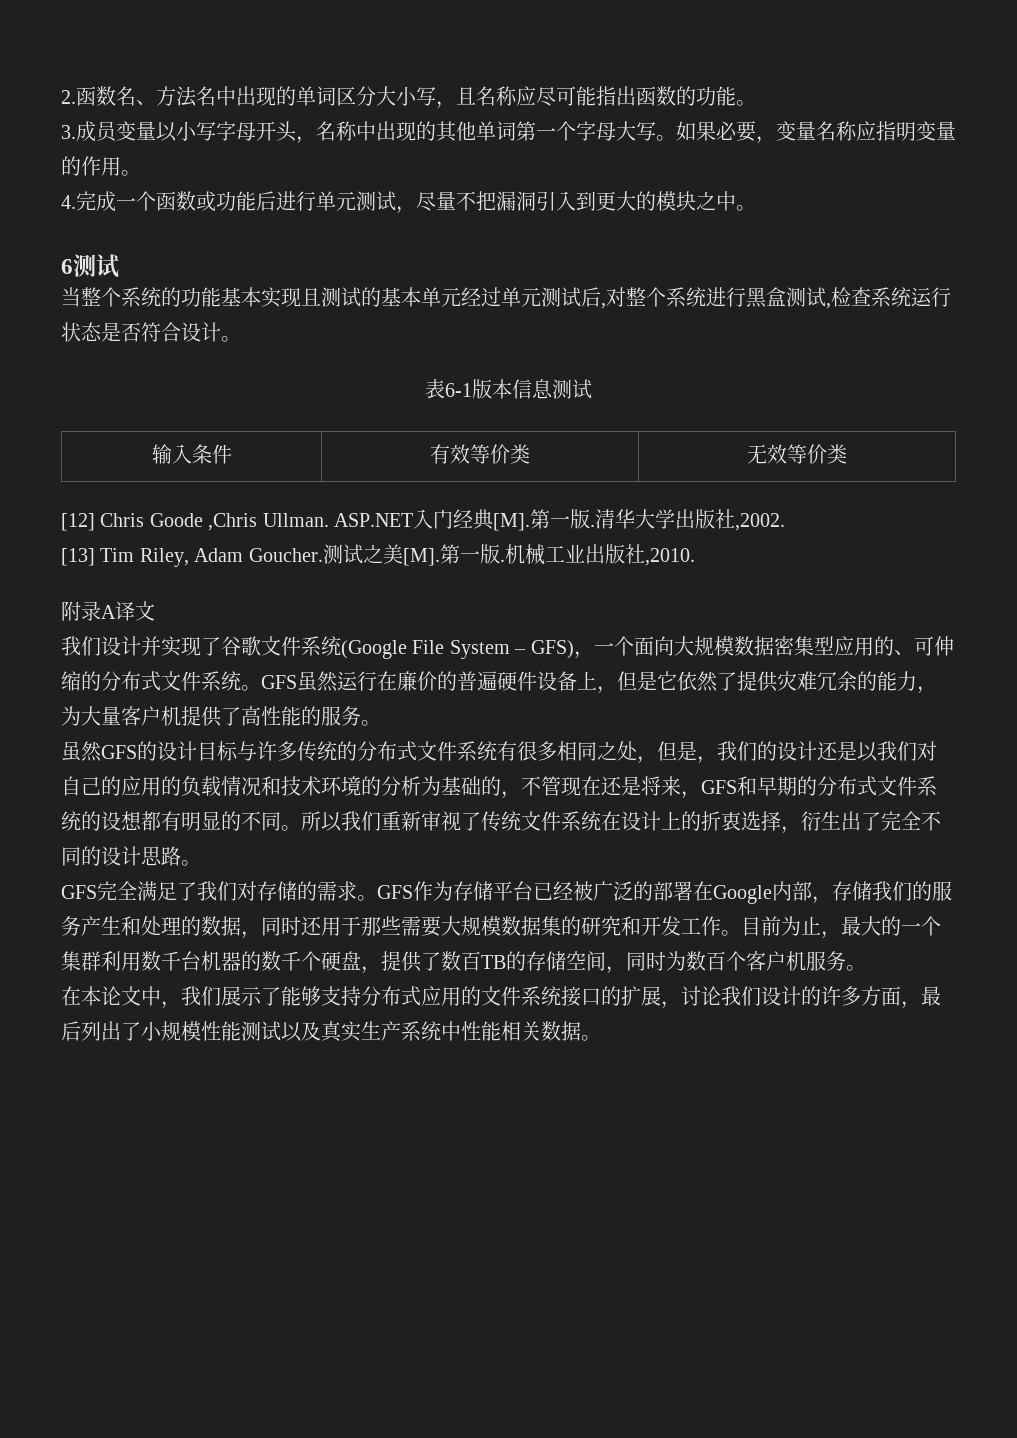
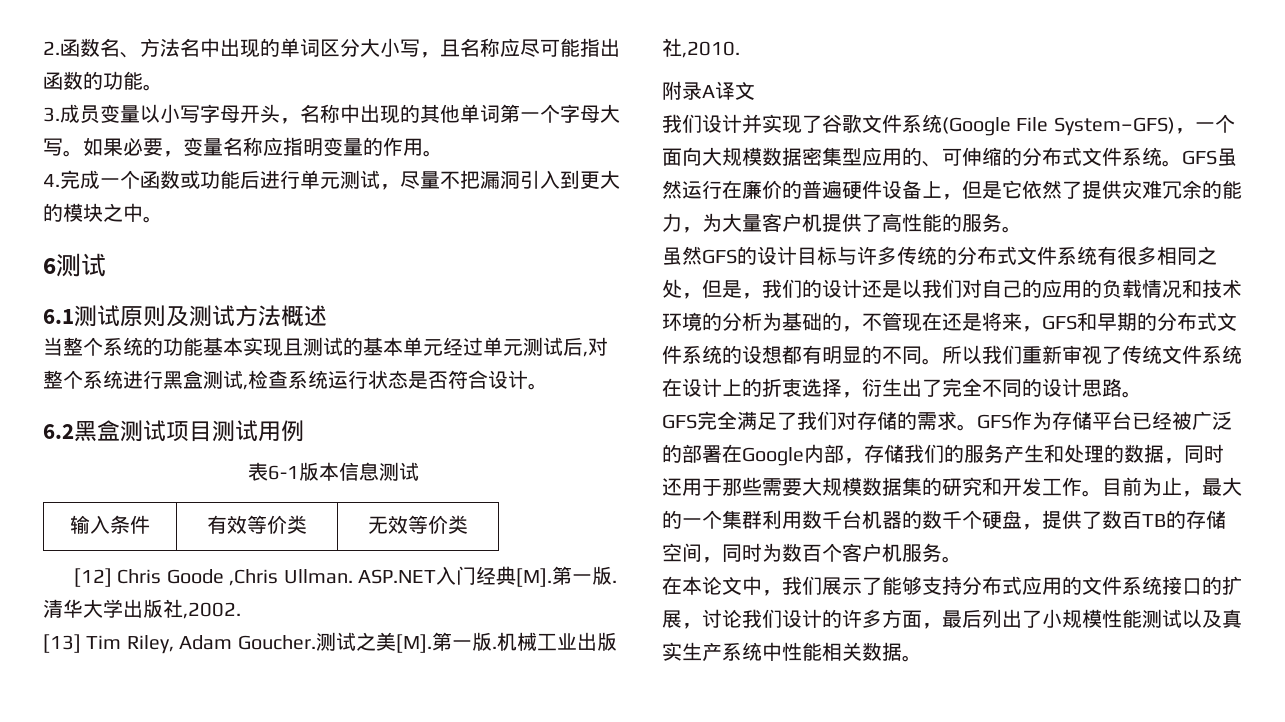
+ 6.1测试原则及测试方法概述
+ 6.2黑盒测试项目测试用例
- 我们设计并实现了谷歌文件系统(Google File System – GFS)，一个面向大规模数据密集型应用的、可伸缩的分布式文件系统。
+ 我们设计并实现了谷歌文件系统(Google File System–GFS)，一个面向大规模数据密集型应用的、可伸缩的分布式文件系统。

